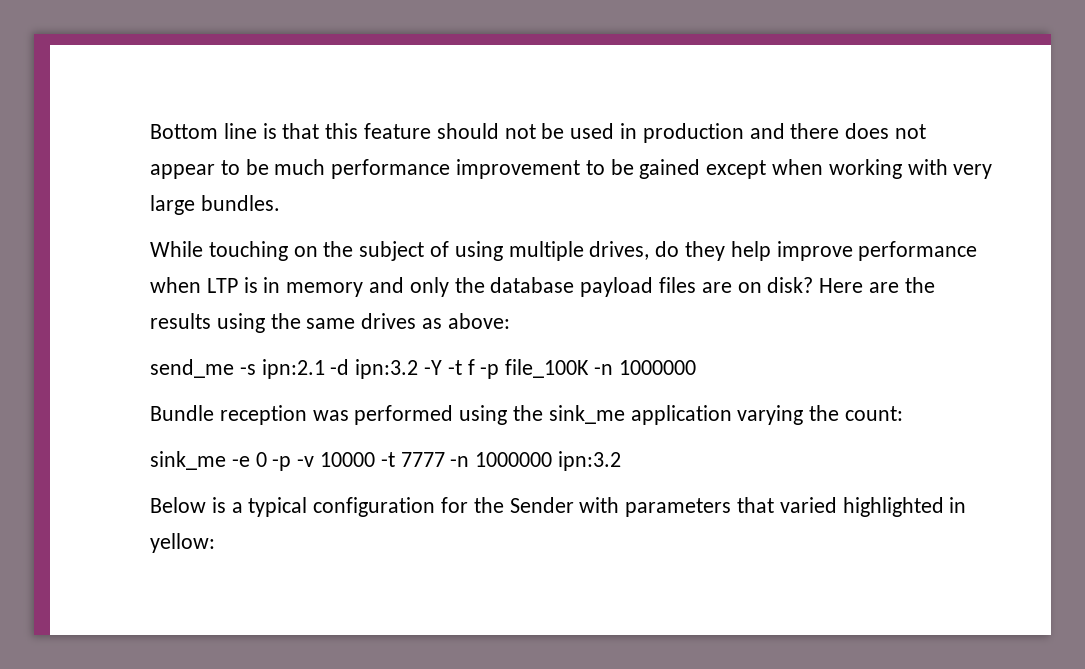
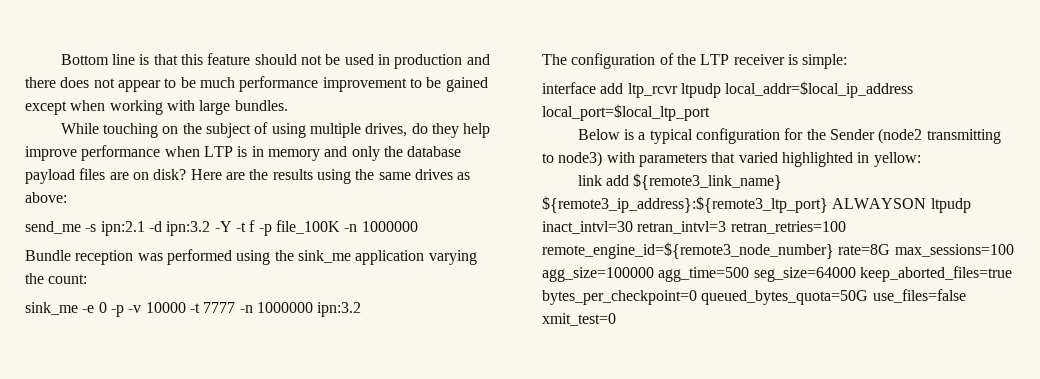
- Bottom line is that this feature should not be used in production and there does not appear to be much performance improvement to be gained except when working with very large bundles.
+ Bottom line is that this feature should not be used in production and there does not appear to be much performance improvement to be gained except when working with large bundles.
+ The configuration of the LTP receiver is simple:
+ interface add ltp_rcvr ltpudp local_addr=$local_ip_address local_port=$local_ltp_port
- Below is a typical configuration for the Sender with parameters that varied highlighted in yellow:
+ Below is a typical configuration for the Sender (node2 transmitting to node3) with parameters that varied highlighted in yellow:
+ link add ${remote3_link_name} ${remote3_ip_address}:${remote3_ltp_port} ALWAYSON ltpudp inact_intvl=30 retran_intvl=3 retran_retries=100 remote_engine_id=${remote3_node_number} rate=8G max_sessions=100 agg_size=100000 agg_time=500 seg_size=64000 keep_aborted_files=true bytes_per_checkpoint=0 queued_bytes_quota=50G use_files=false xmit_test=0

